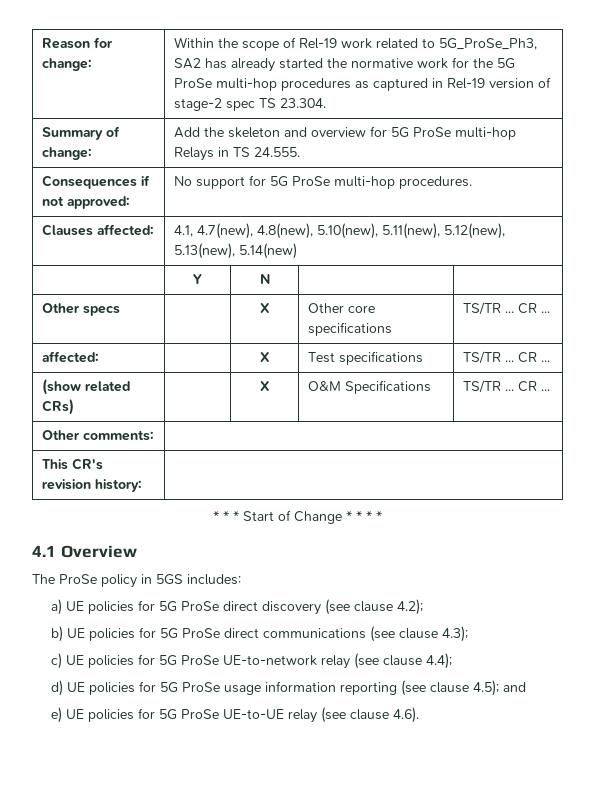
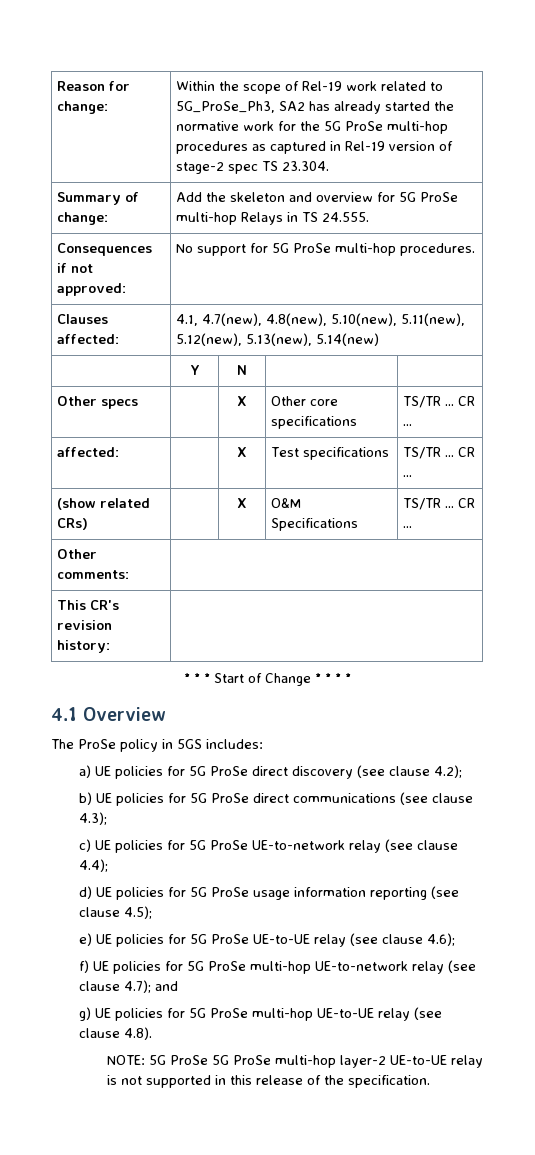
- d) UE policies for 5G ProSe usage information reporting (see clause 4.5); and
+ d) UE policies for 5G ProSe usage information reporting (see clause 4.5);
- e) UE policies for 5G ProSe UE-to-UE relay (see clause 4.6).
+ e) UE policies for 5G ProSe UE-to-UE relay (see clause 4.6);
+ f) UE policies for 5G ProSe multi-hop UE-to-network relay (see clause 4.7); and
+ g) UE policies for 5G ProSe multi-hop UE-to-UE relay (see clause 4.8).
+ NOTE: 5G ProSe 5G ProSe multi-hop layer-2 UE-to-UE relay is not supported in this release of the specification.

